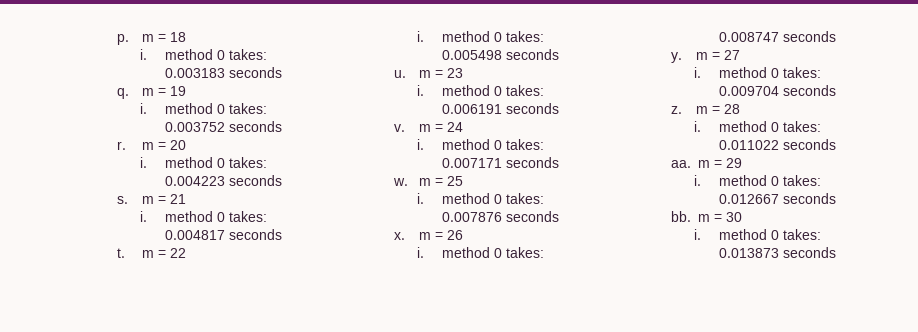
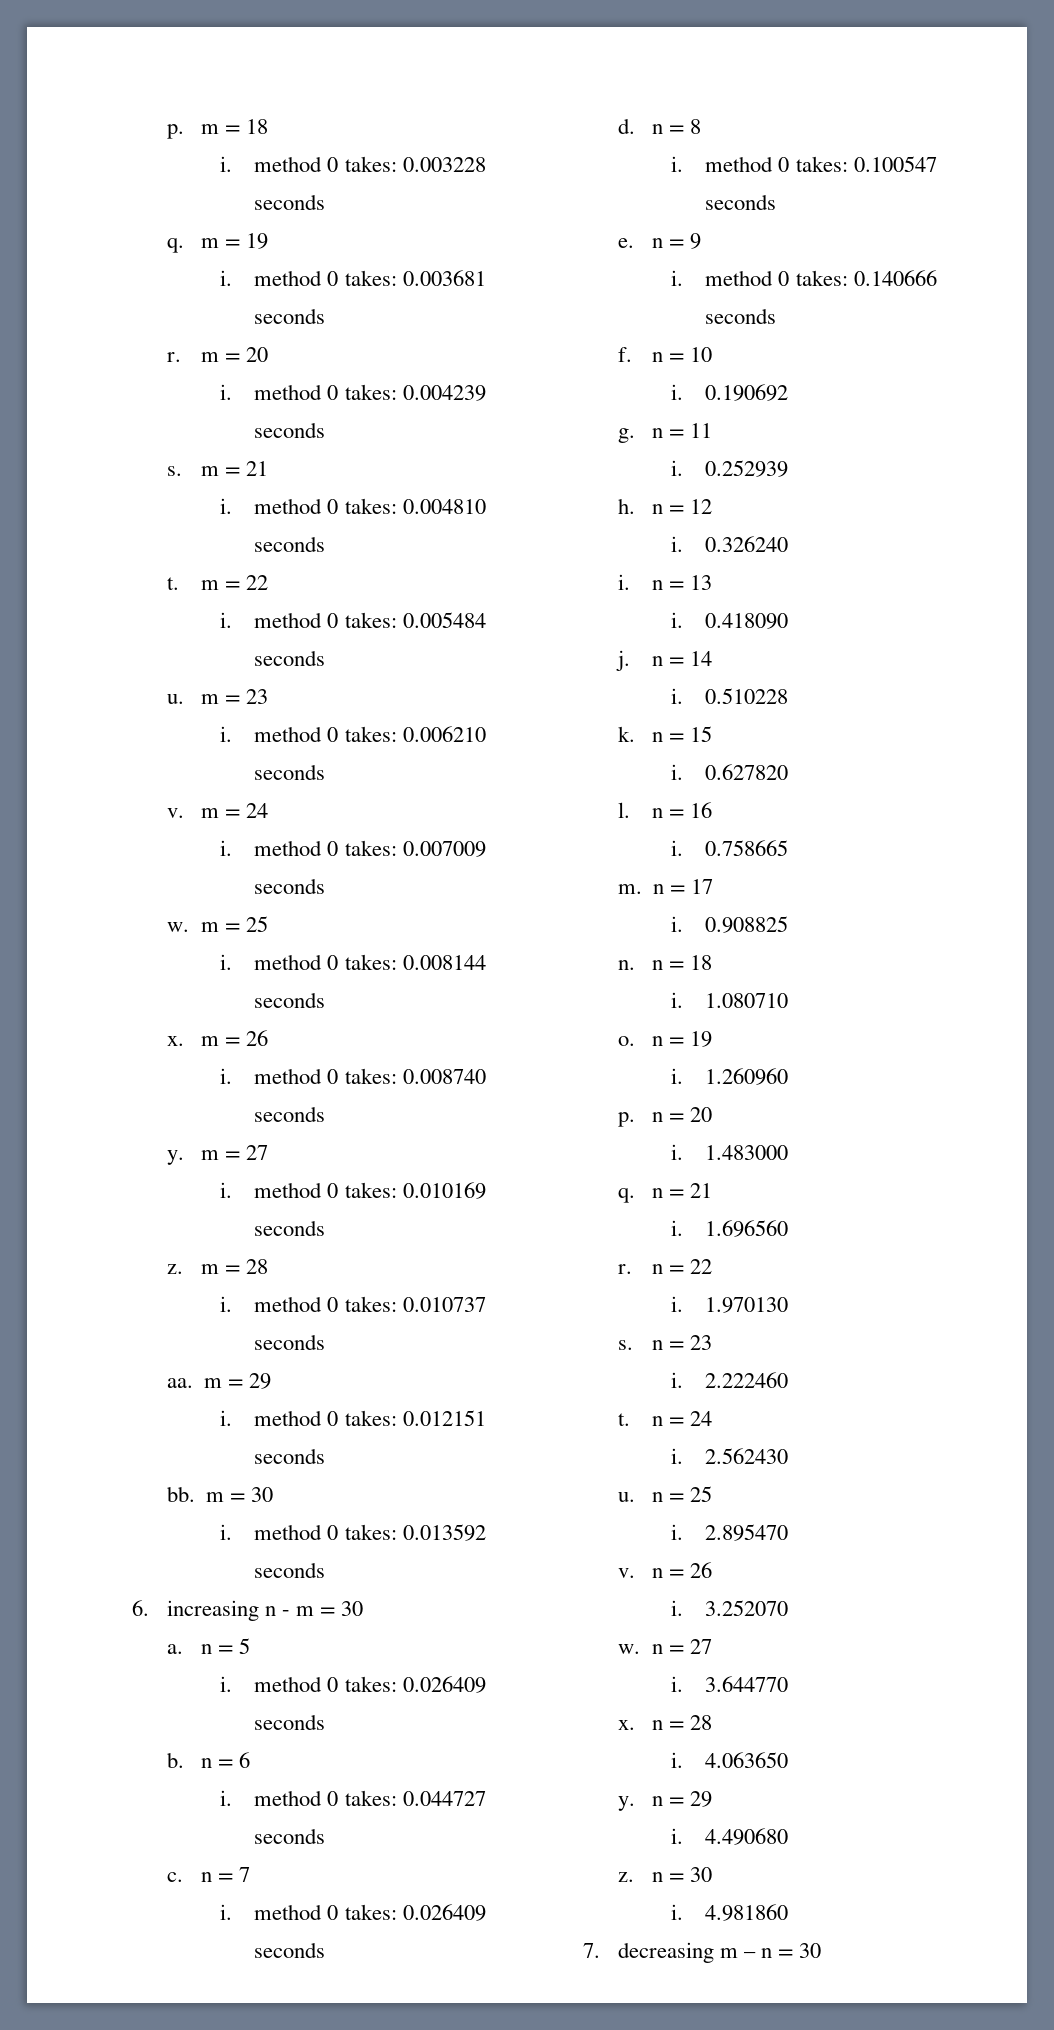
- i. method 0 takes: 0.003183 seconds
+ i. method 0 takes: 0.003228 seconds
- i. method 0 takes: 0.003752 seconds
+ i. method 0 takes: 0.003681 seconds
- i. method 0 takes: 0.004223 seconds
+ i. method 0 takes: 0.004239 seconds
- i. method 0 takes: 0.004817 seconds
+ i. method 0 takes: 0.004810 seconds
- i. method 0 takes: 0.005498 seconds
+ i. method 0 takes: 0.005484 seconds
- i. method 0 takes: 0.006191 seconds
+ i. method 0 takes: 0.006210 seconds
- i. method 0 takes: 0.007171 seconds
+ i. method 0 takes: 0.007009 seconds
- i. method 0 takes: 0.007876 seconds
+ i. method 0 takes: 0.008144 seconds
- i. method 0 takes: 0.008747 seconds
+ i. method 0 takes: 0.008740 seconds
- i. method 0 takes: 0.009704 seconds
+ i. method 0 takes: 0.010169 seconds
- i. method 0 takes: 0.011022 seconds
+ i. method 0 takes: 0.010737 seconds
- i. method 0 takes: 0.012667 seconds
+ i. method 0 takes: 0.012151 seconds
- i. method 0 takes: 0.013873 seconds
+ i. method 0 takes: 0.013592 seconds
+ 6. increasing n - m = 30
+ a. n = 5
+ i. method 0 takes: 0.026409 seconds
+ b. n = 6
+ i. method 0 takes: 0.044727 seconds
+ c. n = 7
+ i. method 0 takes: 0.026409 seconds
+ d. n = 8
+ i. method 0 takes: 0.100547 seconds
+ e. n = 9
+ i. method 0 takes: 0.140666 seconds
+ f. n = 10
+ i. 0.190692
+ g. n = 11
+ i. 0.252939
+ h. n = 12
+ i. 0.326240
+ i. n = 13
+ i. 0.418090
+ j. n = 14
+ i. 0.510228
+ k. n = 15
+ i. 0.627820
+ l. n = 16
+ i. 0.758665
+ m. n = 17
+ i. 0.908825
+ n. n = 18
+ i. 1.080710
+ o. n = 19
+ i. 1.260960
+ p. n = 20
+ i. 1.483000
+ q. n = 21
+ i. 1.696560
+ r. n = 22
+ i. 1.970130
+ s. n = 23
+ i. 2.222460
+ t. n = 24
+ i. 2.562430
+ u. n = 25
+ i. 2.895470
+ v. n = 26
+ i. 3.252070
+ w. n = 27
+ i. 3.644770
+ x. n = 28
+ i. 4.063650
+ y. n = 29
+ i. 4.490680
+ z. n = 30
+ i. 4.981860
+ 7. decreasing m – n = 30

